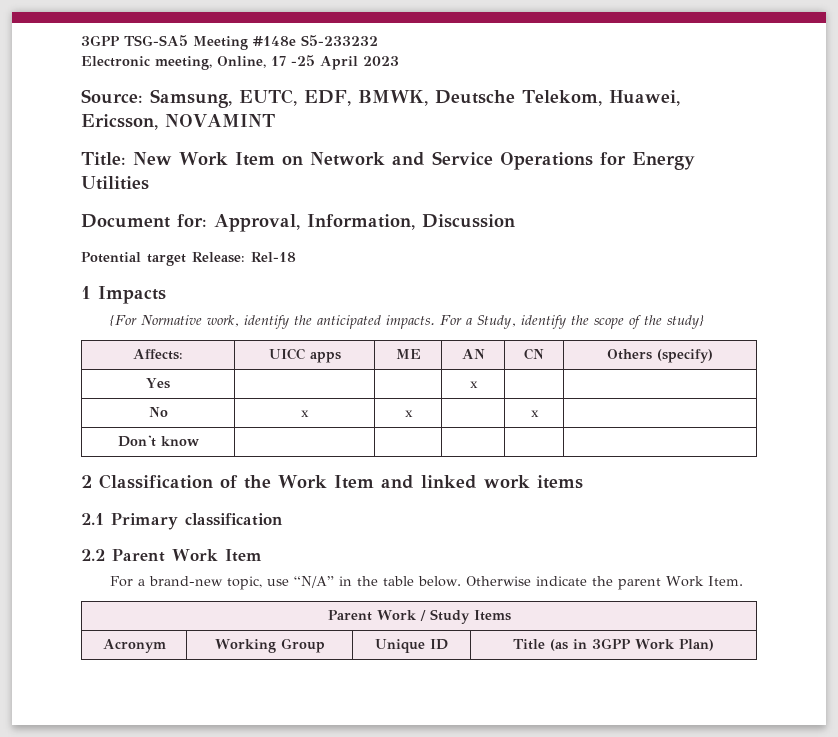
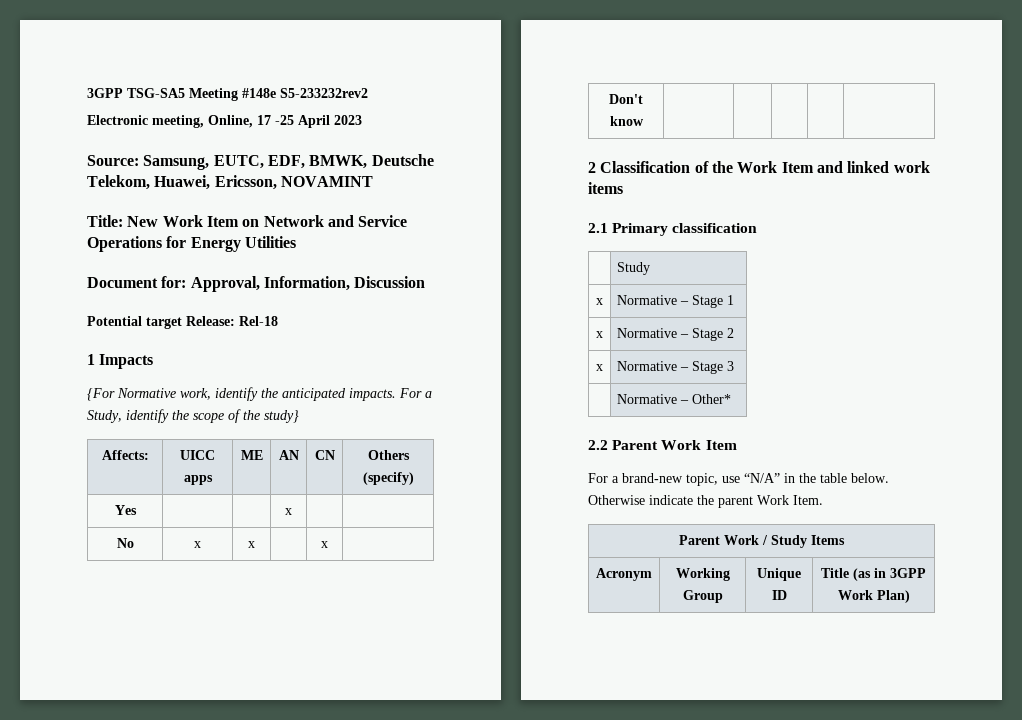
- 3GPP TSG-SA5 Meeting #148e S5-233232
+ 3GPP TSG-SA5 Meeting #148e S5-233232rev2
+ | Study
+ x | Normative – Stage 1
+ x | Normative – Stage 2
+ x | Normative – Stage 3
+ | Normative – Other*

